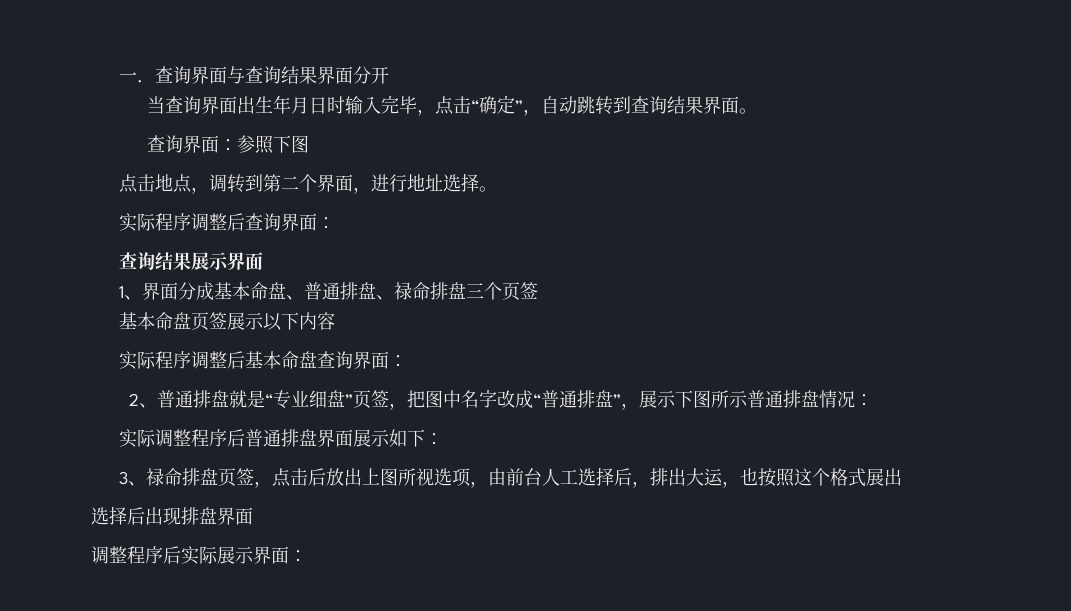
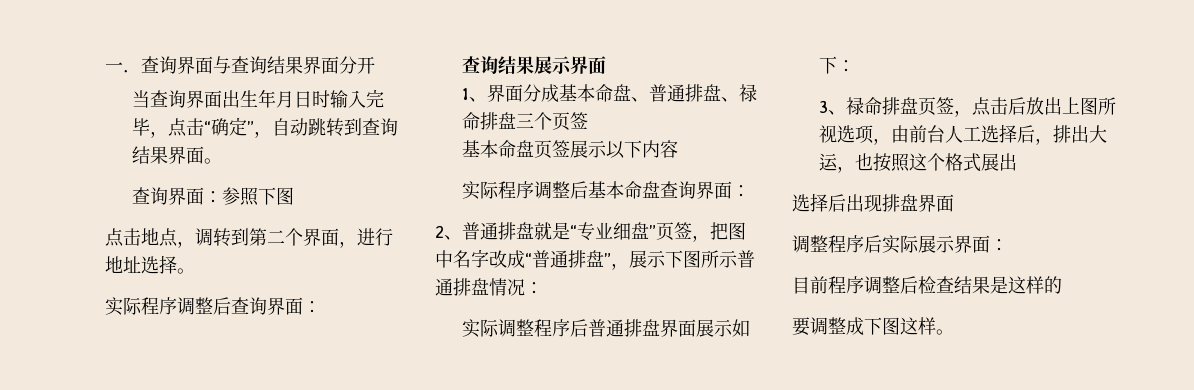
+ 目前程序调整后检查结果是这样的
+ 要调整成下图这样。

